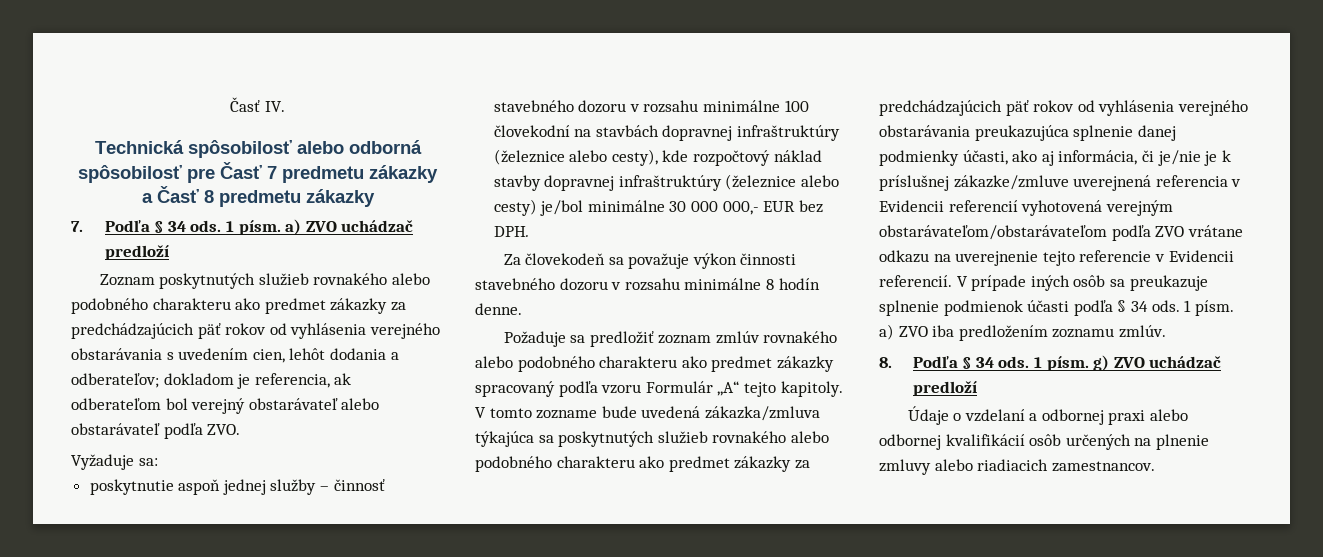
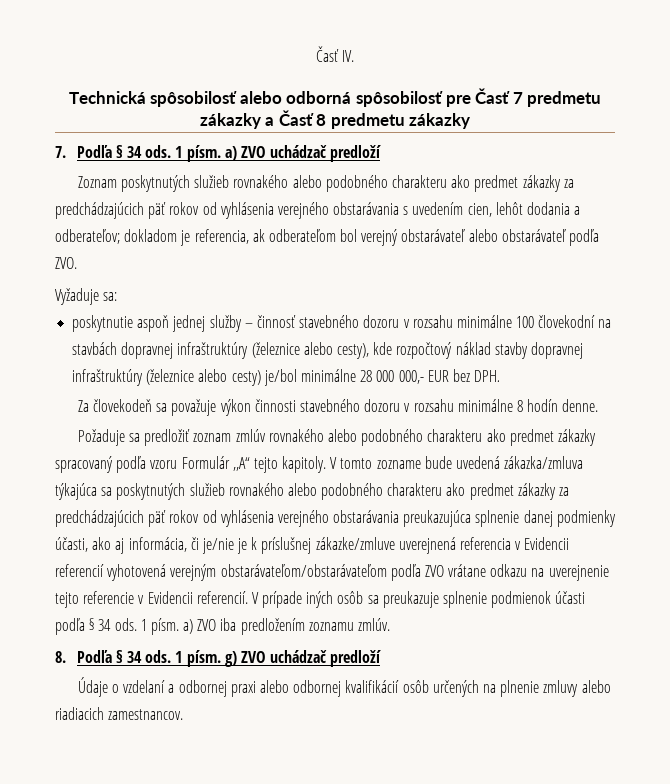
- poskytnutie aspoň jednej služby – činnosť stavebného dozoru v rozsahu minimálne 100 človekodní na stavbách dopravnej infraštruktúry (železnice alebo cesty), kde rozpočtový náklad stavby dopravnej infraštruktúry (železnice alebo cesty) je/bol minimálne 30 000 000,- EUR bez DPH.
+ poskytnutie aspoň jednej služby – činnosť stavebného dozoru v rozsahu minimálne 100 človekodní na stavbách dopravnej infraštruktúry (železnice alebo cesty), kde rozpočtový náklad stavby dopravnej infraštruktúry (železnice alebo cesty) je/bol minimálne 28 000 000,- EUR bez DPH.

